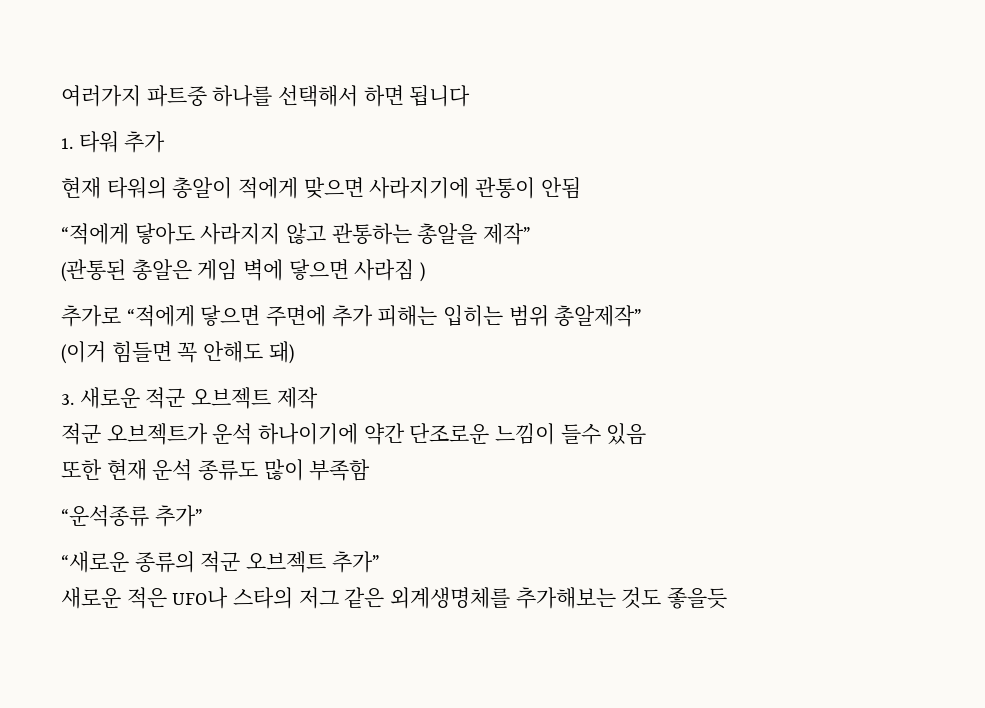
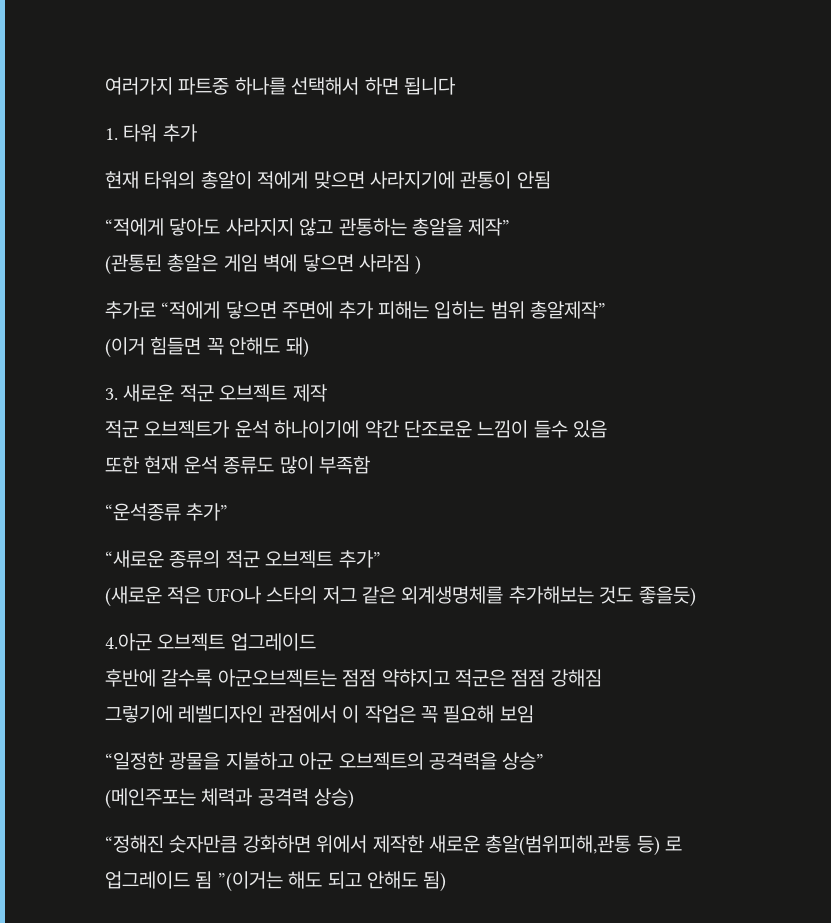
- 새로운 적은 UFO나 스타의 저그 같은 외계생명체를 추가해보는 것도 좋을듯
+ (새로운 적은 UFO나 스타의 저그 같은 외계생명체를 추가해보는 것도 좋을듯)
+ 4.아군 오브젝트 업그레이드
+ 후반에 갈수록 아군오브젝트는 점점 약햐지고 적군은 점점 강해짐
+ 그렇기에 레벨디자인 관점에서 이 작업은 꼭 필요해 보임
+ “일정한 광물을 지불하고 아군 오브젝트의 공격력을 상승”
+ (메인주포는 체력과 공격력 상승)
+ “정해진 숫자만큼 강화하면 위에서 제작한 새로운 총알(범위피해,관통 등) 로 업그레이드 됨 ”(이거는 해도 되고 안해도 됨)

